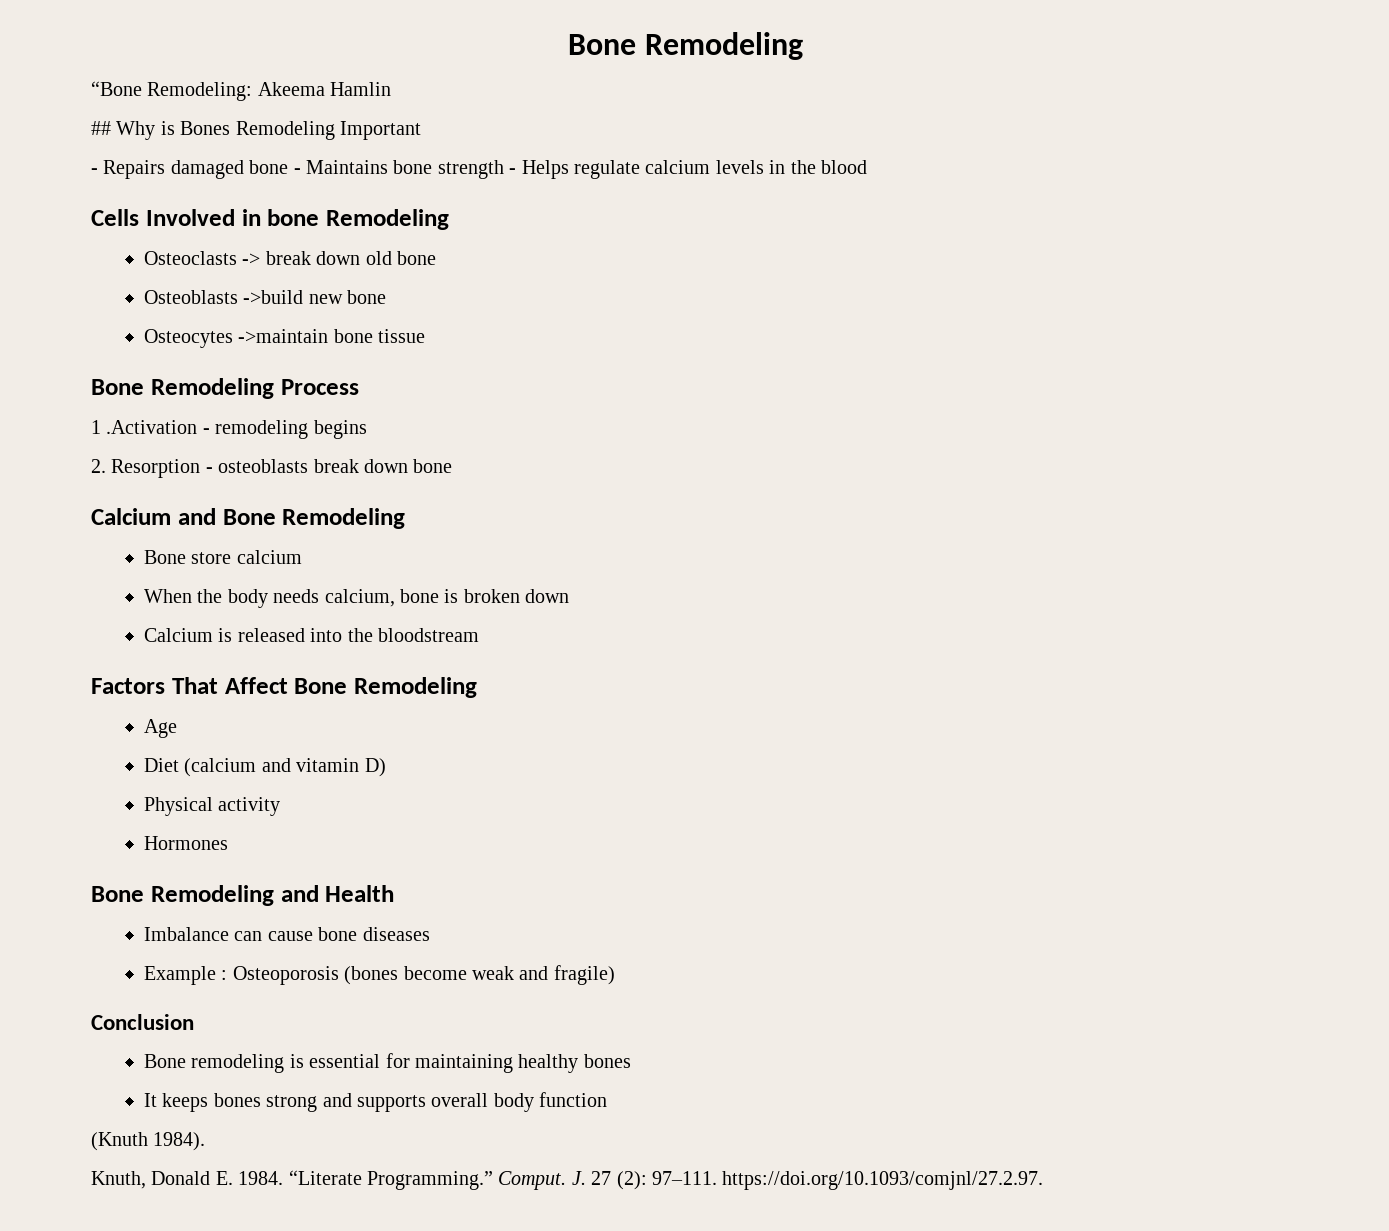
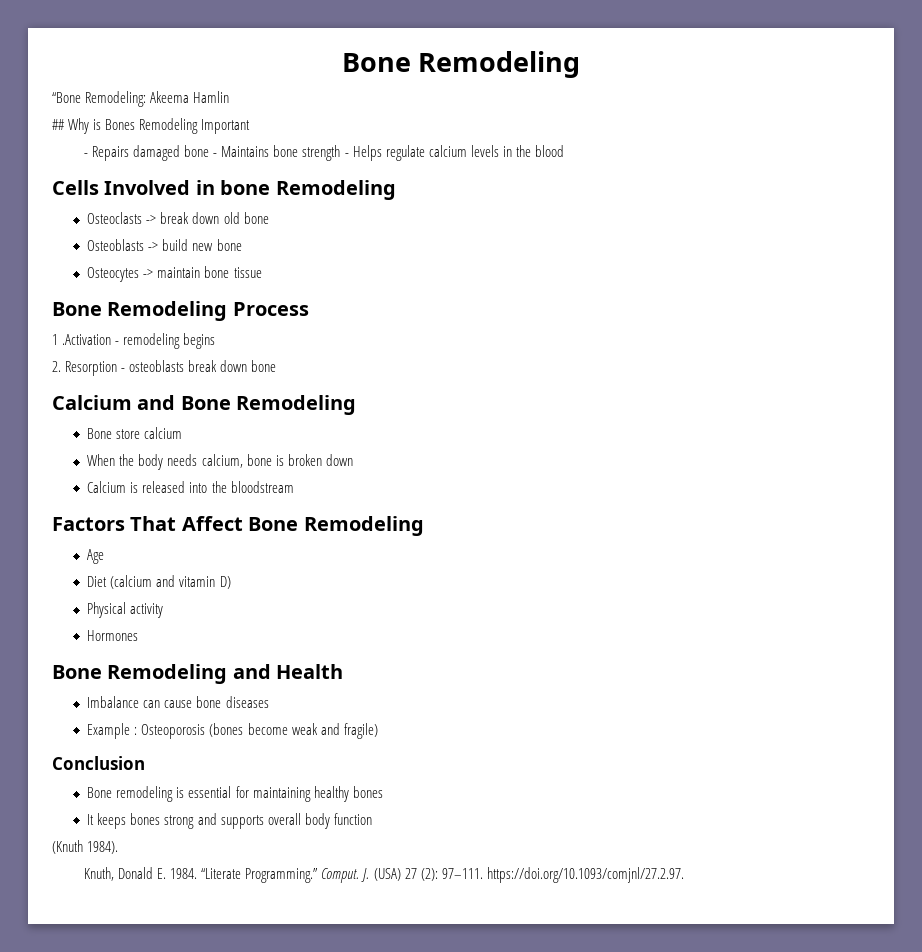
- Osteoblasts ->build new bone
+ Osteoblasts -> build new bone
- Osteocytes ->maintain bone tissue
+ Osteocytes -> maintain bone tissue
- J. 27 (2): 97–111. https://doi.org/10.1093/comjnl/27.2.97.
+ J. (USA) 27 (2): 97–111. https://doi.org/10.1093/comjnl/27.2.97.

